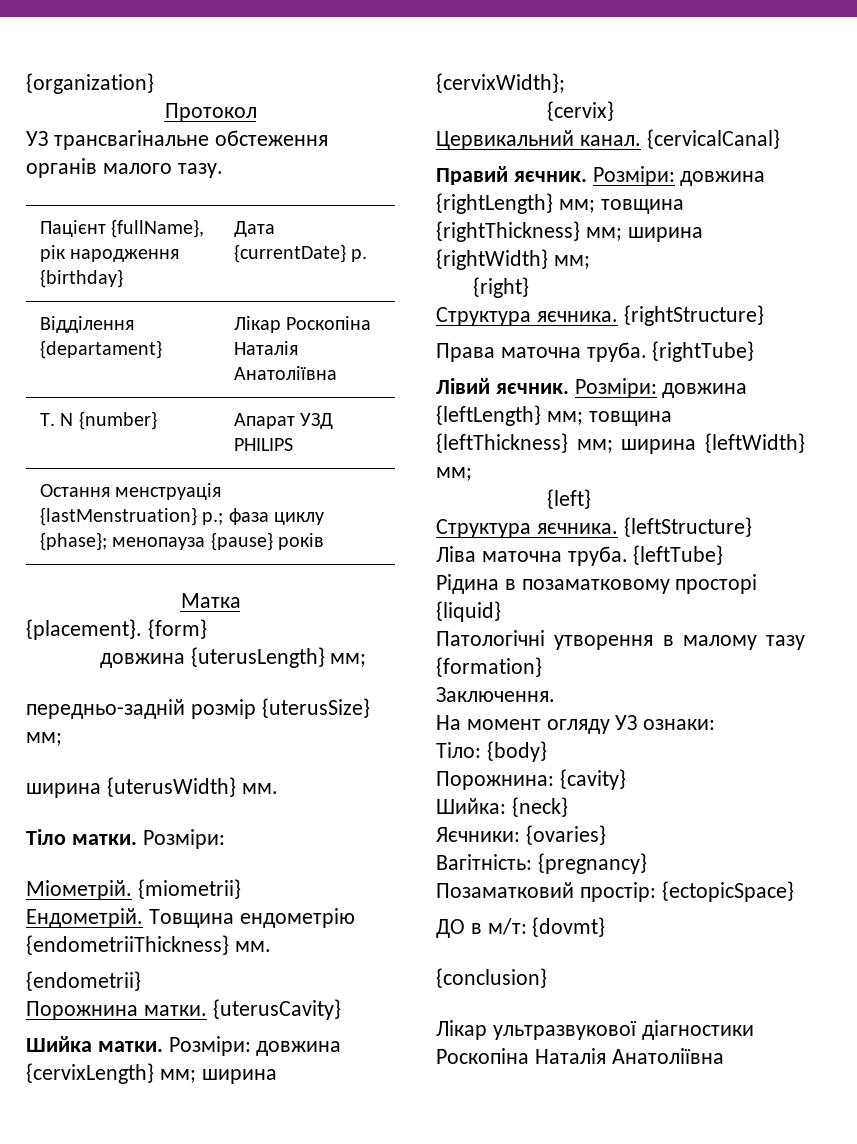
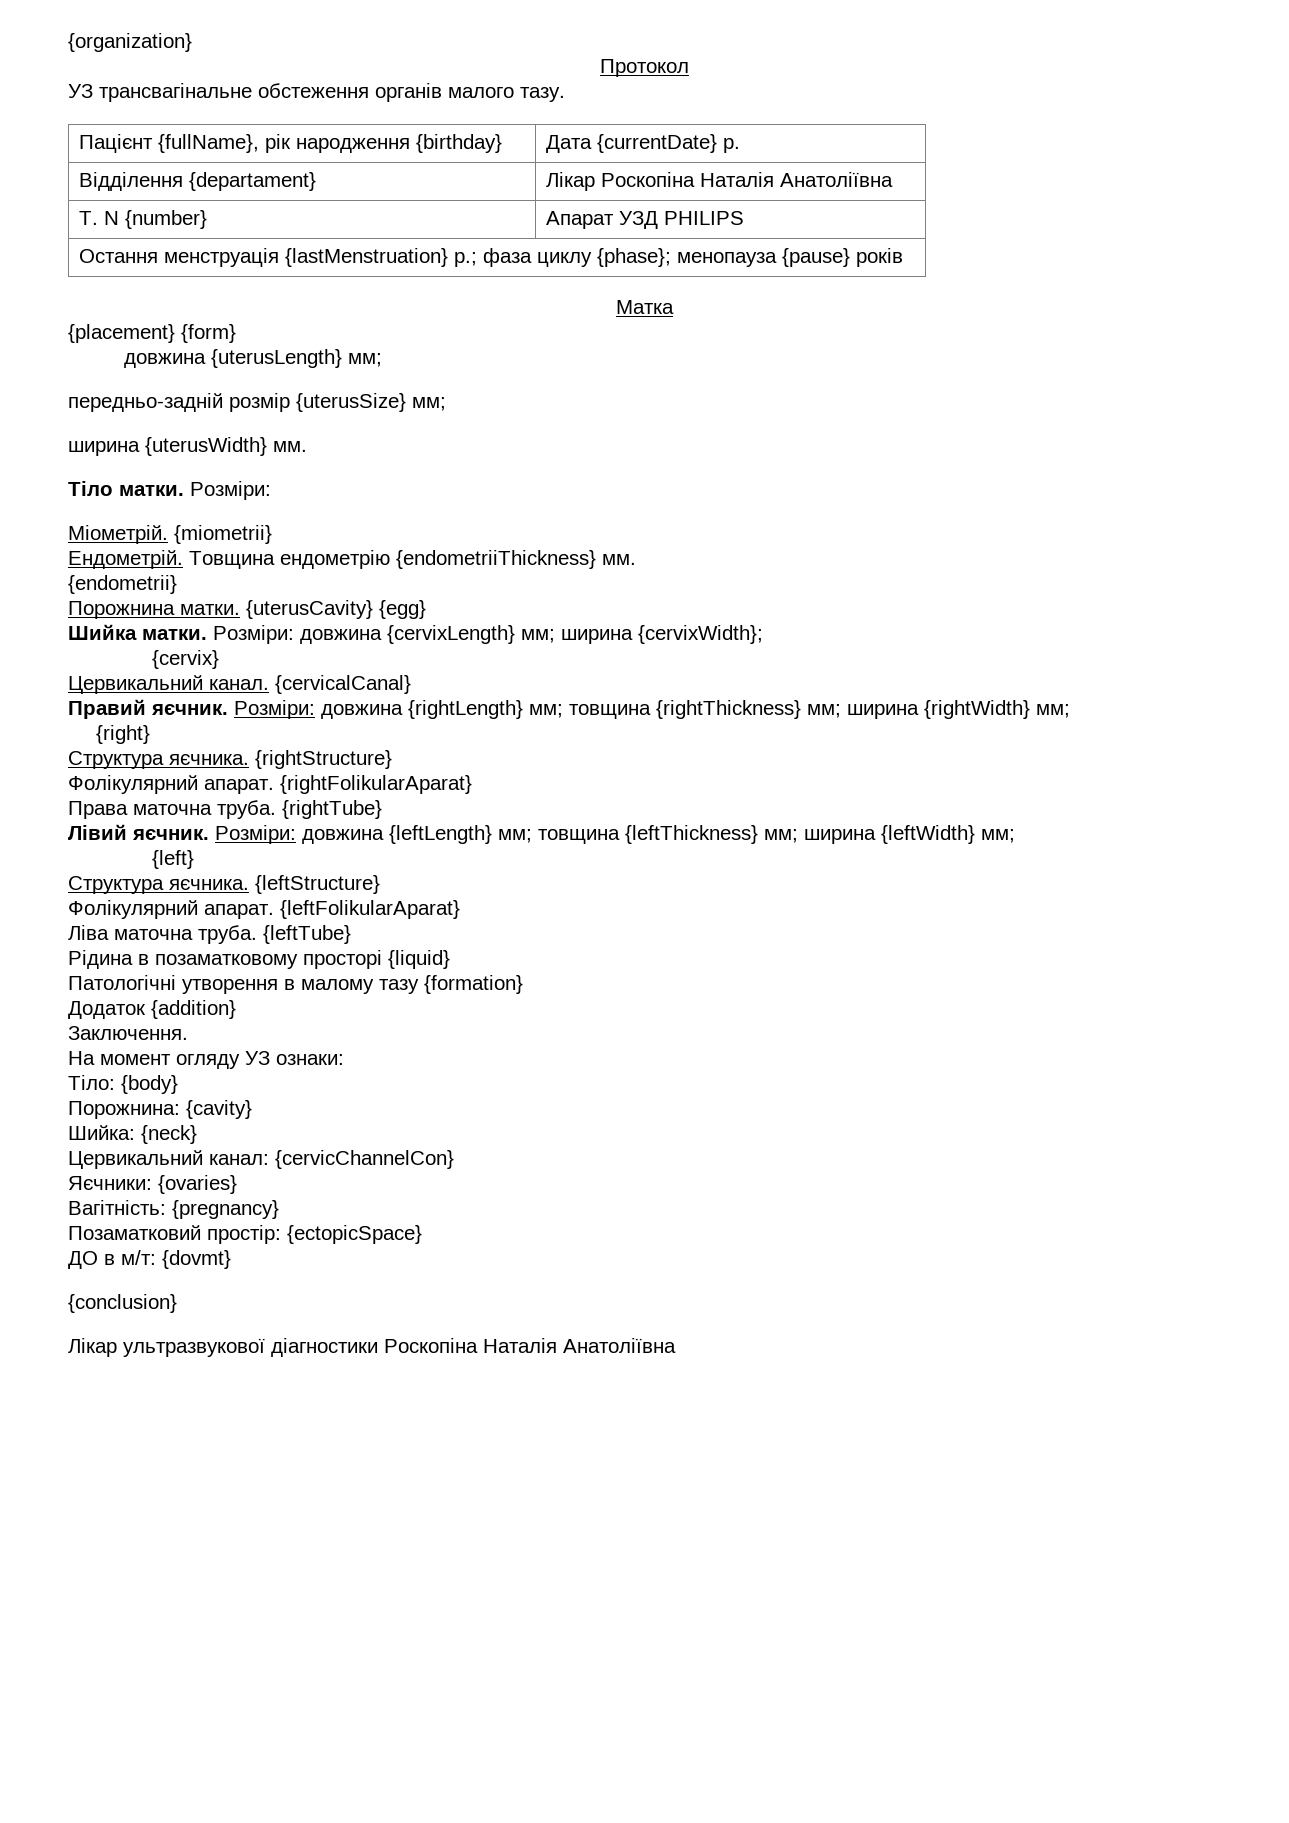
- {placement}. {form}
+ {placement} {form}
- {uterusCavity}
+ {uterusCavity} {egg}
+ Фолікулярний апарат. {rightFolikularAparat}
+ Фолікулярний апарат. {leftFolikularAparat}
+ Додаток {addition}
+ Цервикальний канал: {cervicChannelCon}

